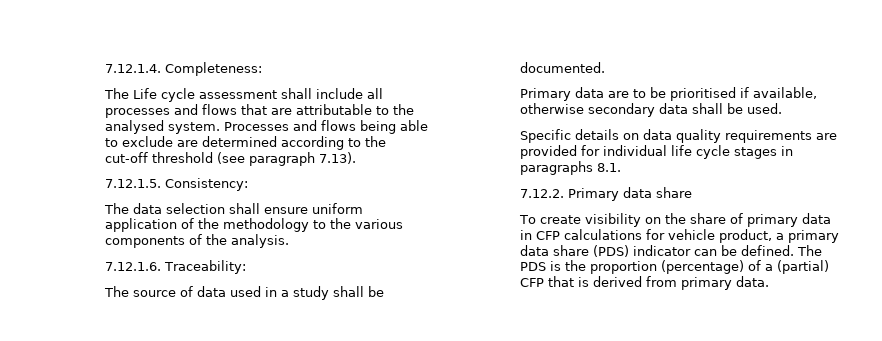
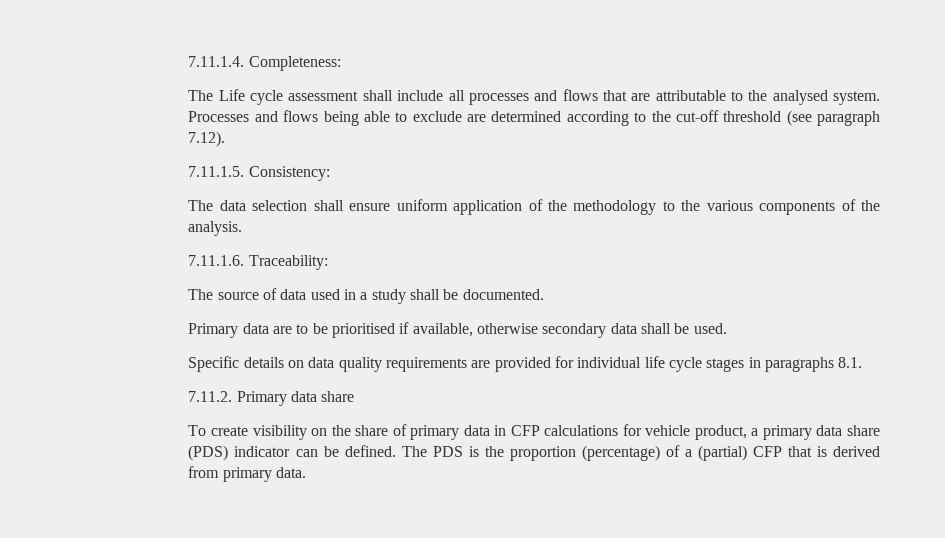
- 7.12.1.4. Completeness:
+ 7.11.1.4. Completeness:
- Processes and flows being able to exclude are determined according to the cut-off threshold (see paragraph 7.13).
- 7.12.1.5. Consistency:
+ Processes and flows being able to exclude are determined according to the cut-off threshold (see paragraph 7.12).
+ 7.11.1.5. Consistency:
- 7.12.1.6. Traceability:
+ 7.11.1.6. Traceability:
- 7.12.2. Primary data share
+ 7.11.2. Primary data share

